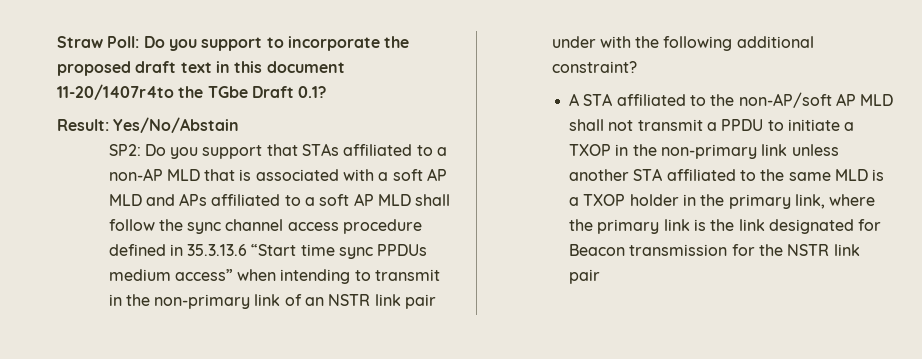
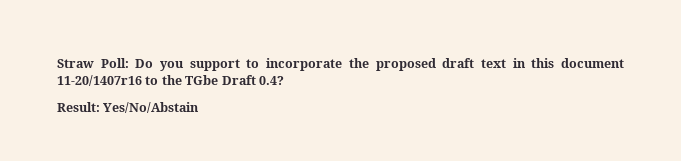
- Straw Poll: Do you support to incorporate the proposed draft text in this document 11-20/1407r4to the TGbe Draft 0.1?
+ Straw Poll: Do you support to incorporate the proposed draft text in this document 11-20/1407r16 to the TGbe Draft 0.4?
- SP2: Do you support that STAs affiliated to a non-AP MLD that is associated with a soft AP MLD and APs affiliated to a soft AP MLD shall follow the sync channel access procedure defined in 35.3.13.6 “Start time sync PPDUs medium access” when intending to transmit in the non-primary link of an NSTR link pair under with the following additional constraint?
- A STA affiliated to the non-AP/soft AP MLD shall not transmit a PPDU to initiate a TXOP in the non-primary link unless another STA affiliated to the same MLD is a TXOP holder in the primary link, where the primary link is the link designated for Beacon transmission for the NSTR link pair

